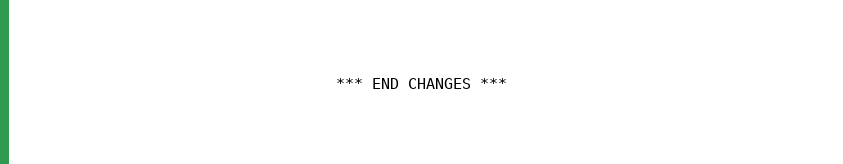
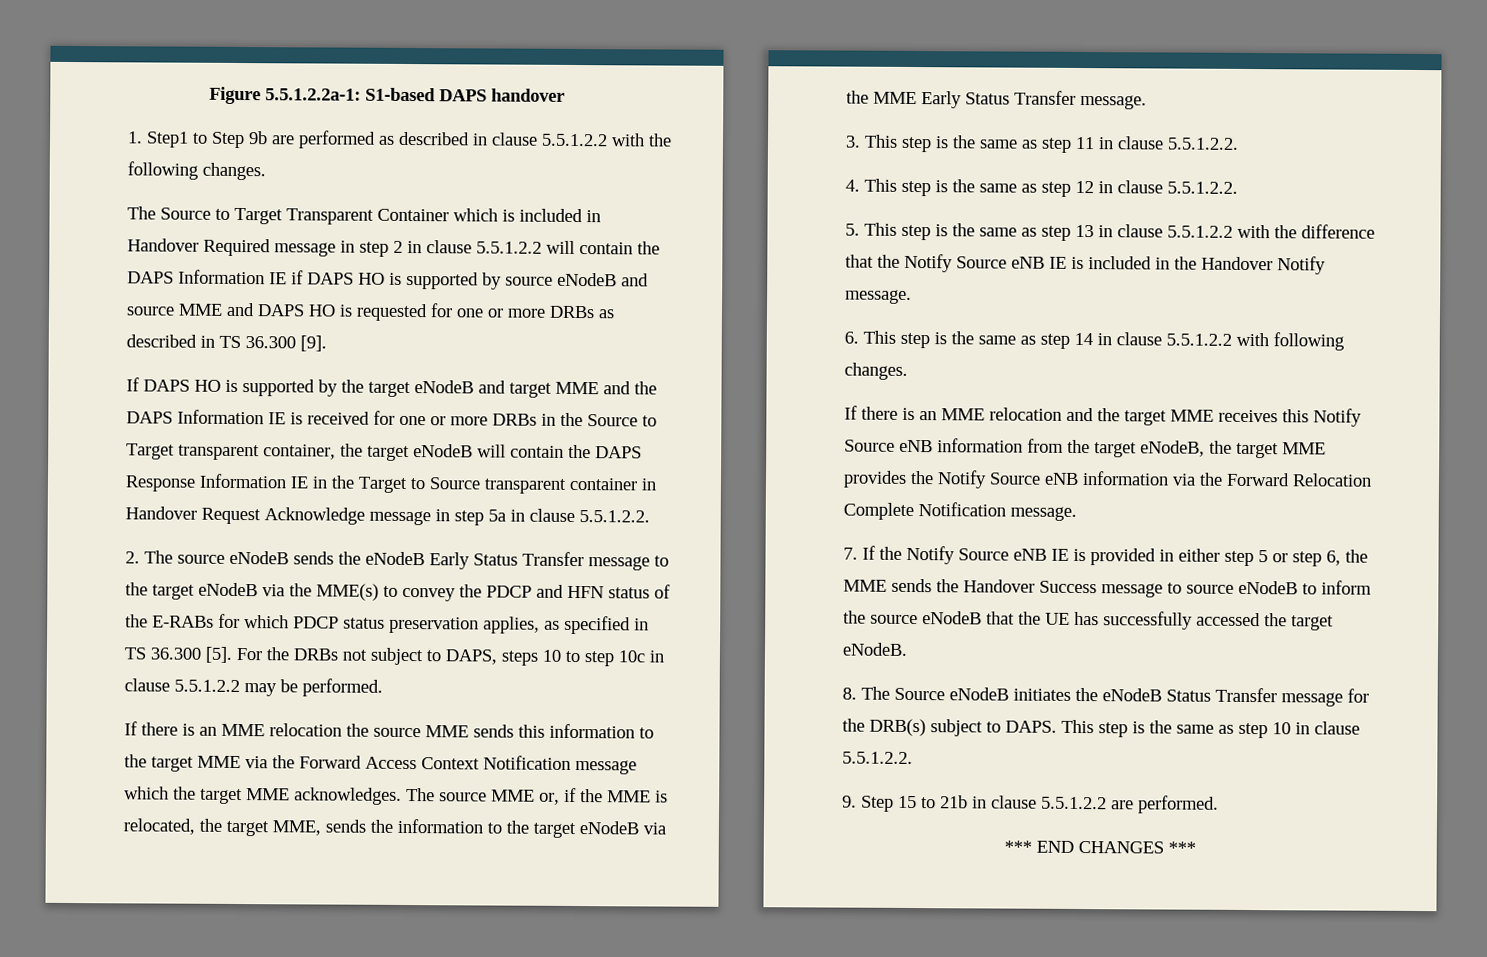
+ Figure 5.5.1.2.2a-1: S1-based DAPS handover
+ 1. Step1 to Step 9b are performed as described in clause 5.5.1.2.2 with the following changes.
+ The Source to Target Transparent Container which is included in Handover Required message in step 2 in clause 5.5.1.2.2 will contain the DAPS Information IE if DAPS HO is supported by source eNodeB and source MME and DAPS HO is requested for one or more DRBs as described in TS 36.300 [9].
+ If DAPS HO is supported by the target eNodeB and target MME and the DAPS Information IE is received for one or more DRBs in the Source to Target transparent container, the target eNodeB will contain the DAPS Response Information IE in the Target to Source transparent container in Handover Request Acknowledge message in step 5a in clause 5.5.1.2.2.
+ 2. The source eNodeB sends the eNodeB Early Status Transfer message to the target eNodeB via the MME(s) to convey the PDCP and HFN status of the E-RABs for which PDCP status preservation applies, as specified in TS 36.300 [5]. For the DRBs not subject to DAPS, steps 10 to step 10c in clause 5.5.1.2.2 may be performed.
+ If there is an MME relocation the source MME sends this information to the target MME via the Forward Access Context Notification message which the target MME acknowledges. The source MME or, if the MME is relocated, the target MME, sends the information to the target eNodeB via the MME Early Status Transfer message.
+ 3. This step is the same as step 11 in clause 5.5.1.2.2.
+ 4. This step is the same as step 12 in clause 5.5.1.2.2.
+ 5. This step is the same as step 13 in clause 5.5.1.2.2 with the difference that the Notify Source eNB IE is included in the Handover Notify message.
+ 6. This step is the same as step 14 in clause 5.5.1.2.2 with following changes.
+ If there is an MME relocation and the target MME receives this Notify Source eNB information from the target eNodeB, the target MME provides the Notify Source eNB information via the Forward Relocation Complete Notification message.
+ 7. If the Notify Source eNB IE is provided in either step 5 or step 6, the MME sends the Handover Success message to source eNodeB to inform the source eNodeB that the UE has successfully accessed the target eNodeB.
+ 8. The Source eNodeB initiates the eNodeB Status Transfer message for the DRB(s) subject to DAPS. This step is the same as step 10 in clause 5.5.1.2.2.
+ 9. Step 15 to 21b in clause 5.5.1.2.2 are performed.

